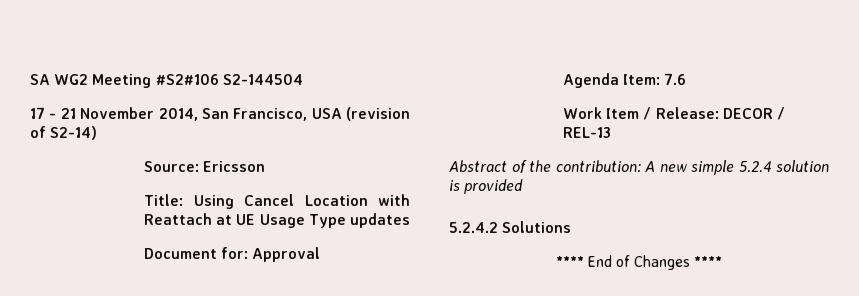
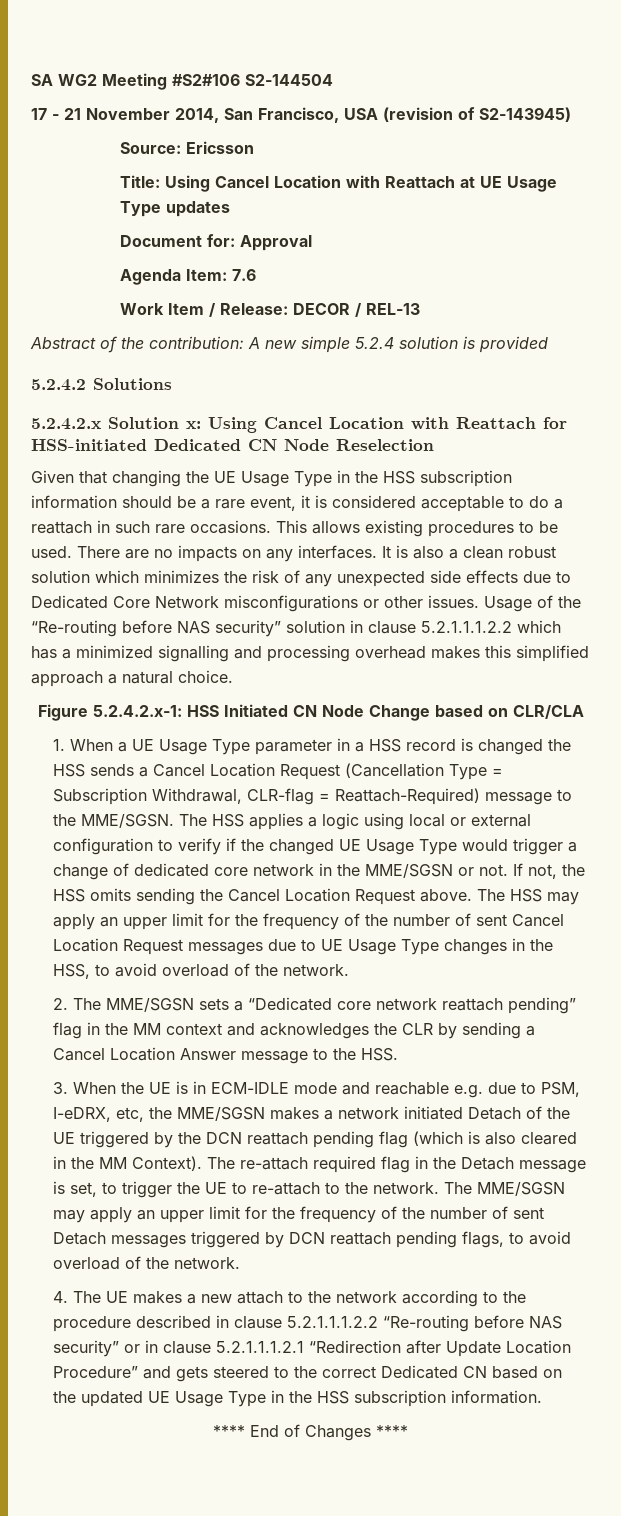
- 17 - 21 November 2014, San Francisco, USA (revision of S2-14)
+ 17 - 21 November 2014, San Francisco, USA (revision of S2-143945)
+ 5.2.4.2.x Solution x: Using Cancel Location with Reattach for HSS-initiated Dedicated CN Node Reselection
+ Given that changing the UE Usage Type in the HSS subscription information should be a rare event, it is considered acceptable to do a reattach in such rare occasions. This allows existing procedures to be used. There are no impacts on any interfaces. It is also a clean robust solution which minimizes the risk of any unexpected side effects due to Dedicated Core Network misconfigurations or other issues. Usage of the “Re-routing before NAS security” solution in clause 5.2.1.1.1.2.2 which has a minimized signalling and processing overhead makes this simplified approach a natural choice.
+ Figure 5.2.4.2.x-1: HSS Initiated CN Node Change based on CLR/CLA
+ 1. When a UE Usage Type parameter in a HSS record is changed the HSS sends a Cancel Location Request (Cancellation Type = Subscription Withdrawal, CLR-flag = Reattach-Required) message to the MME/SGSN. The HSS applies a logic using local or external configuration to verify if the changed UE Usage Type would trigger a change of dedicated core network in the MME/SGSN or not. If not, the HSS omits sending the Cancel Location Request above. The HSS may apply an upper limit for the frequency of the number of sent Cancel Location Request messages due to UE Usage Type changes in the HSS, to avoid overload of the network.
+ 2. The MME/SGSN sets a “Dedicated core network reattach pending” flag in the MM context and acknowledges the CLR by sending a Cancel Location Answer message to the HSS.
+ 3. When the UE is in ECM-IDLE mode and reachable e.g. due to PSM, I-eDRX, etc, the MME/SGSN makes a network initiated Detach of the UE triggered by the DCN reattach pending flag (which is also cleared in the MM Context). The re-attach required flag in the Detach message is set, to trigger the UE to re-attach to the network. The MME/SGSN may apply an upper limit for the frequency of the number of sent Detach messages triggered by DCN reattach pending flags, to avoid overload of the network.
+ 4. The UE makes a new attach to the network according to the procedure described in clause 5.2.1.1.1.2.2 “Re-routing before NAS security” or in clause 5.2.1.1.1.2.1 “Redirection after Update Location Procedure” and gets steered to the correct Dedicated CN based on the updated UE Usage Type in the HSS subscription information.

